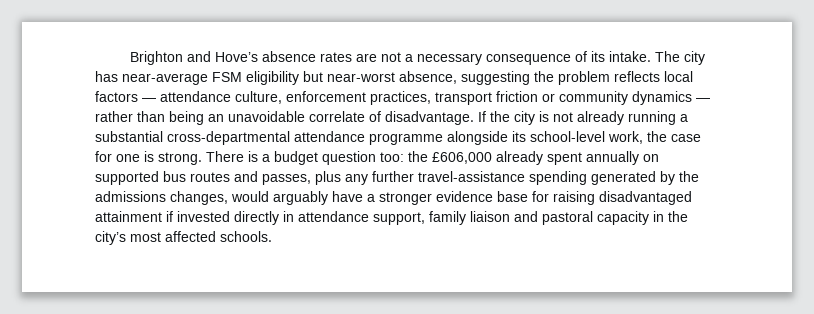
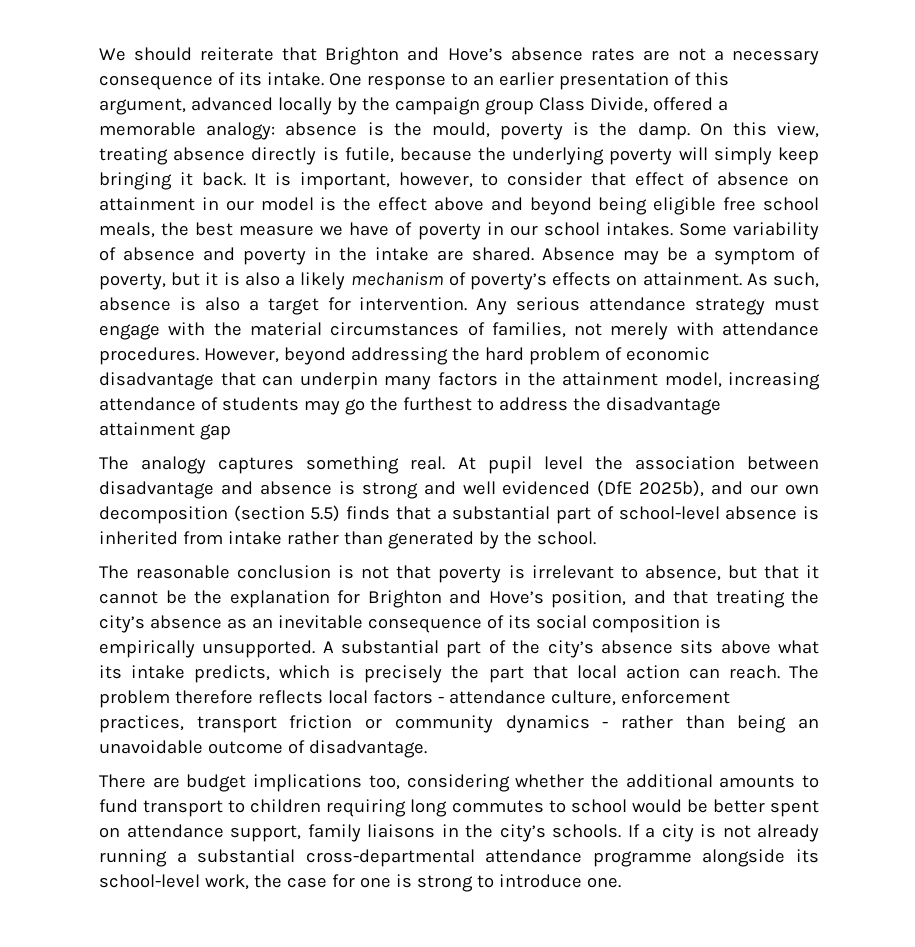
- Brighton and Hove’s absence rates are not a necessary consequence of its intake.
+ We should reiterate that Brighton and Hove’s absence rates are not a necessary consequence of its intake.
- The city has near-average FSM eligibility but near-worst absence, suggesting the problem reflects local factors — attendance culture, enforcement practices, transport friction or community dynamics — rather than being an unavoidable correlate of disadvantage. If the city is not already running a substantial cross-departmental attendance programme alongside its school-level work, the case for one is strong. There is a budget question too: the £606,000 already spent annually on supported bus routes and passes, plus any further travel-assistance spending generated by the admissions changes, would arguably have a stronger evidence base for raising disadvantaged attainment if invested directly in attendance support, family liaison and pastoral capacity in the city’s most affected schools.
+ One response to an earlier presentation of this argument, advanced locally by the campaign group Class Divide, offered a memorable analogy: absence is the mould, poverty is the damp. On this view, treating absence directly is futile, because the underlying poverty will simply keep bringing it back. It is important, however, to consider that effect of absence on attainment in our model is the effect above and beyond being eligible free school meals, the best measure we have of poverty in our school intakes. Some variability of absence and poverty in the intake are shared. Absence may be a symptom of poverty, but it is also a likely mechanism of poverty’s effects on attainment. As such, absence is also a target for intervention. Any serious attendance strategy must engage with the material circumstances of families, not merely with attendance procedures. However, beyond addressing the hard problem of economic disadvantage that can underpin many factors in the attainment model, increasing attendance of students may go the furthest to address the disadvantage attainment gap
+ The analogy captures something real. At pupil level the association between disadvantage and absence is strong and well evidenced (DfE 2025b), and our own decomposition (section 5.5) finds that a substantial part of school-level absence is inherited from intake rather than generated by the school.
+ The reasonable conclusion is not that poverty is irrelevant to absence, but that it cannot be the explanation for Brighton and Hove’s position, and that treating the city’s absence as an inevitable consequence of its social composition is empirically unsupported. A substantial part of the city’s absence sits above what its intake predicts, which is precisely the part that local action can reach. The problem therefore reflects local factors - attendance culture, enforcement practices, transport friction or community dynamics - rather than being an unavoidable outcome of disadvantage.
+ There are budget implications too, considering whether the additional amounts to fund transport to children requiring long commutes to school would be better spent on attendance support, family liaisons in the city’s schools. If a city is not already running a substantial cross-departmental attendance programme alongside its school-level work, the case for one is strong to introduce one.

